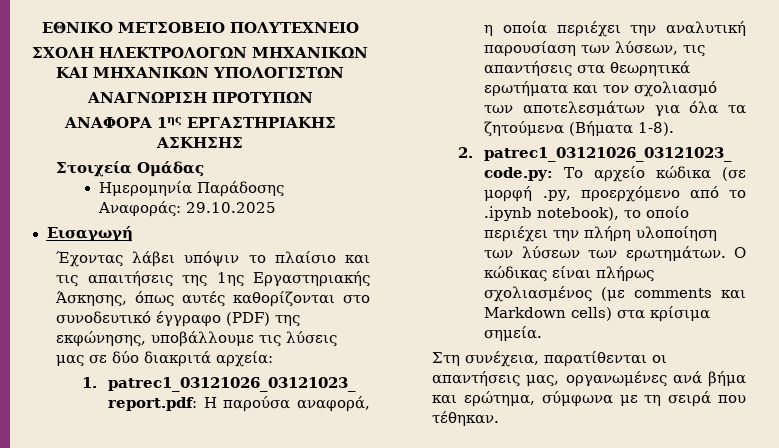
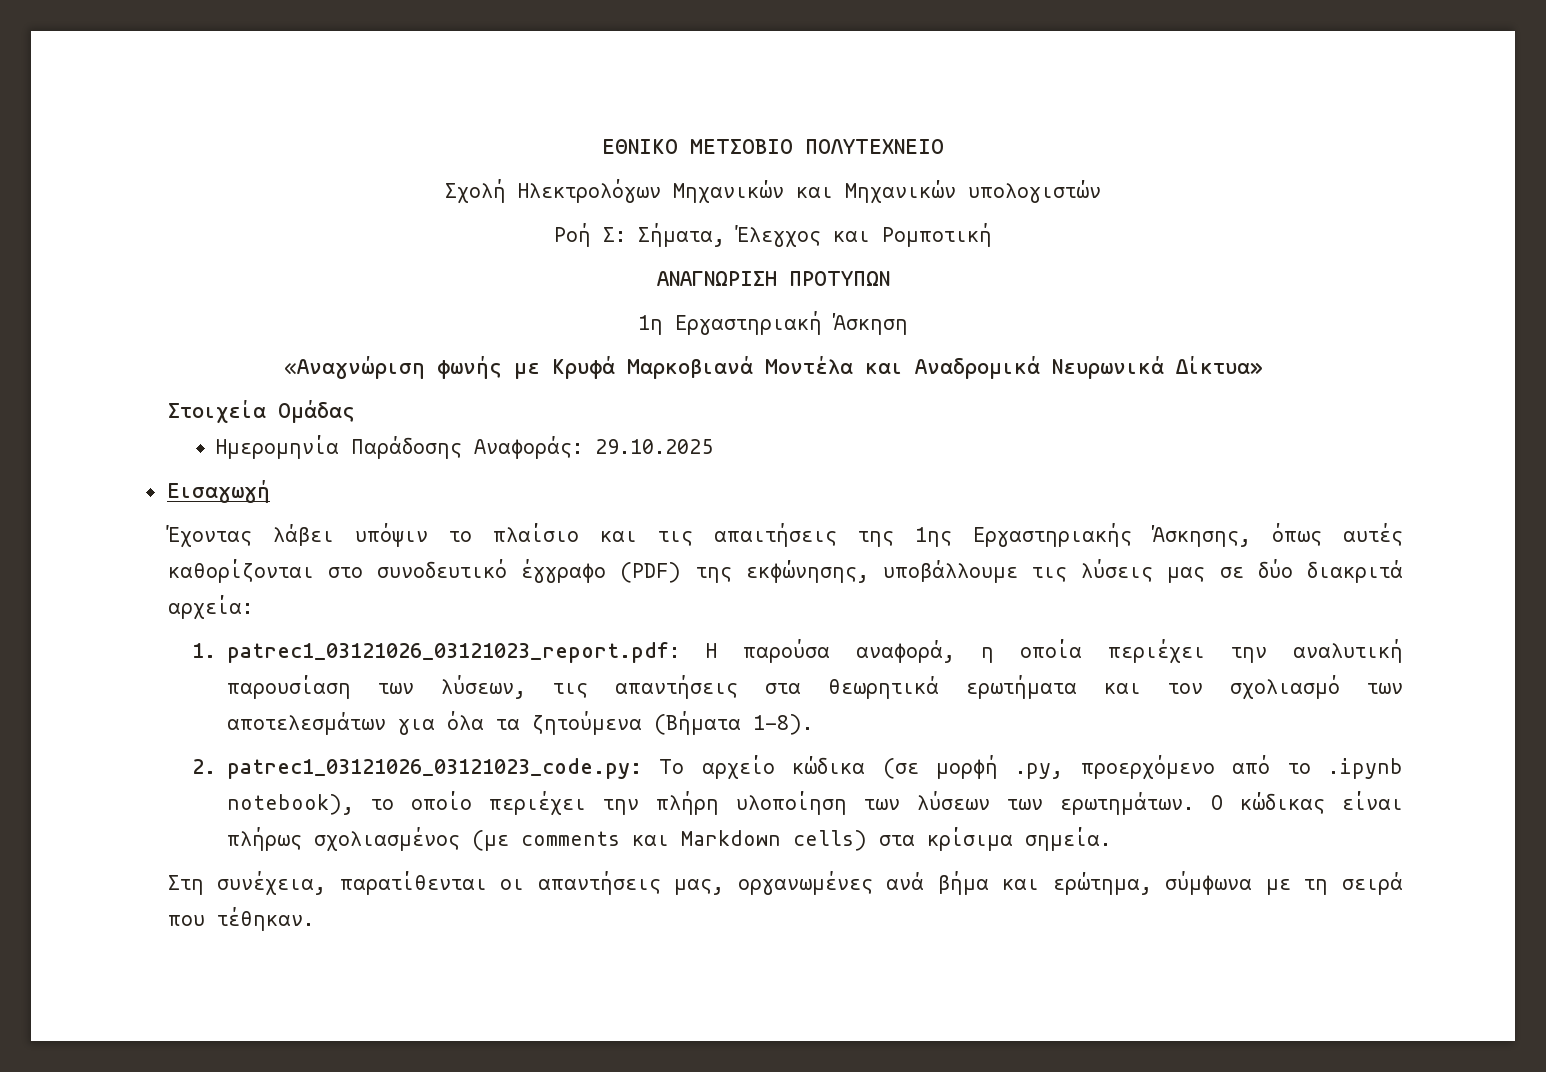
- ΕΘΝΙΚΟ ΜΕΤΣΟΒΕΙΟ ΠΟΛΥΤΕΧΝΕΙΟ
+ ΕΘΝΙΚΟ ΜΕΤΣΟΒΙΟ ΠΟΛΥΤΕΧΝΕΙΟ
- ΣΧΟΛΗ ΗΛΕΚΤΡΟΛΟΓΩΝ ΜΗΧΑΝΙΚΩΝ ΚΑΙ ΜΗΧΑΝΙΚΩΝ ΥΠΟΛΟΓΙΣΤΩΝ
+ Σχολή Ηλεκτρολόγων Μηχανικών και Μηχανικών υπολογιστών
+ Ροή Σ: Σήματα, Έλεγχος και Ρομποτική
  ΑΝΑΓΝΩΡΙΣΗ ΠΡΟΤΥΠΩΝ
- ΑΝΑΦΟΡΑ 1ης ΕΡΓΑΣΤΗΡΙΑΚΗΣ ΑΣΚΗΣΗΣ
+ 1η Εργαστηριακή Άσκηση
+ «Αναγνώριση φωνής με Κρυφά Μαρκοβιανά Μοντέλα και Αναδρομικά Νευρωνικά Δίκτυα»

